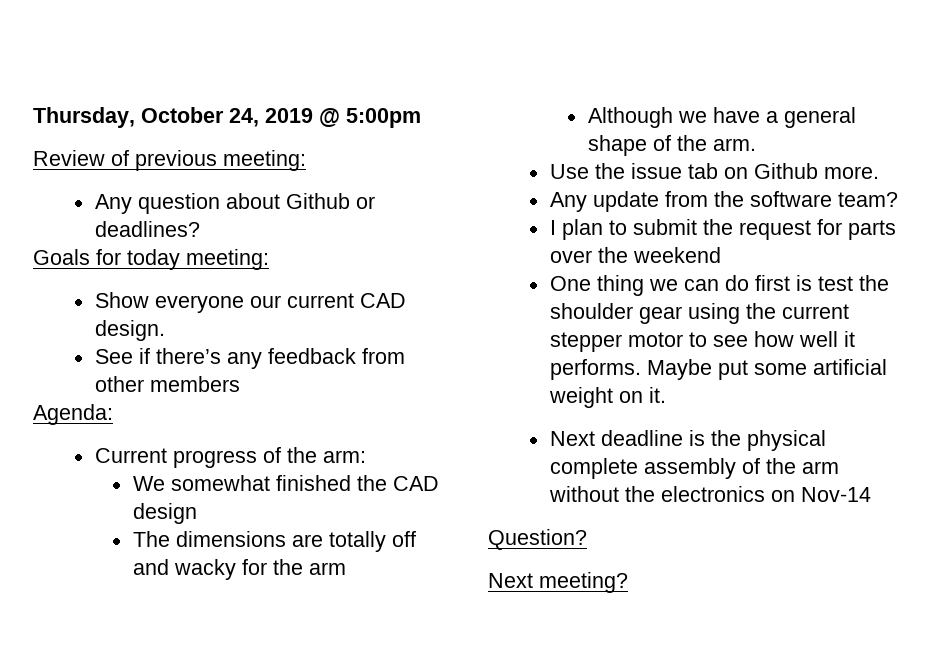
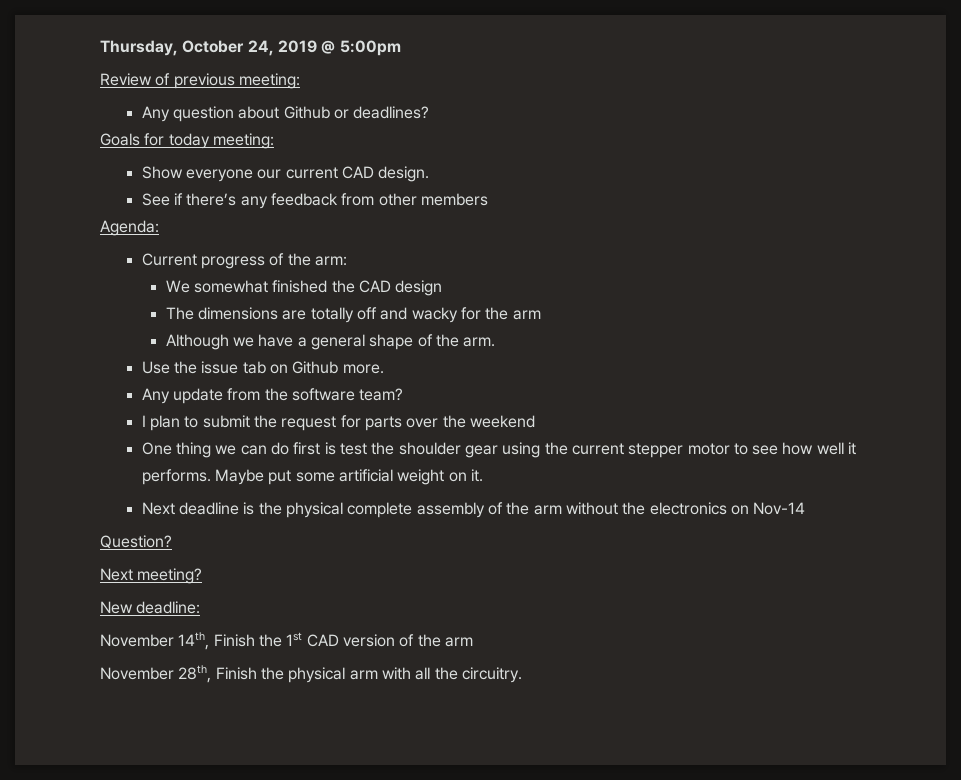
+ New deadline:
+ November 14th, Finish the 1st CAD version of the arm
+ November 28th, Finish the physical arm with all the circuitry.

